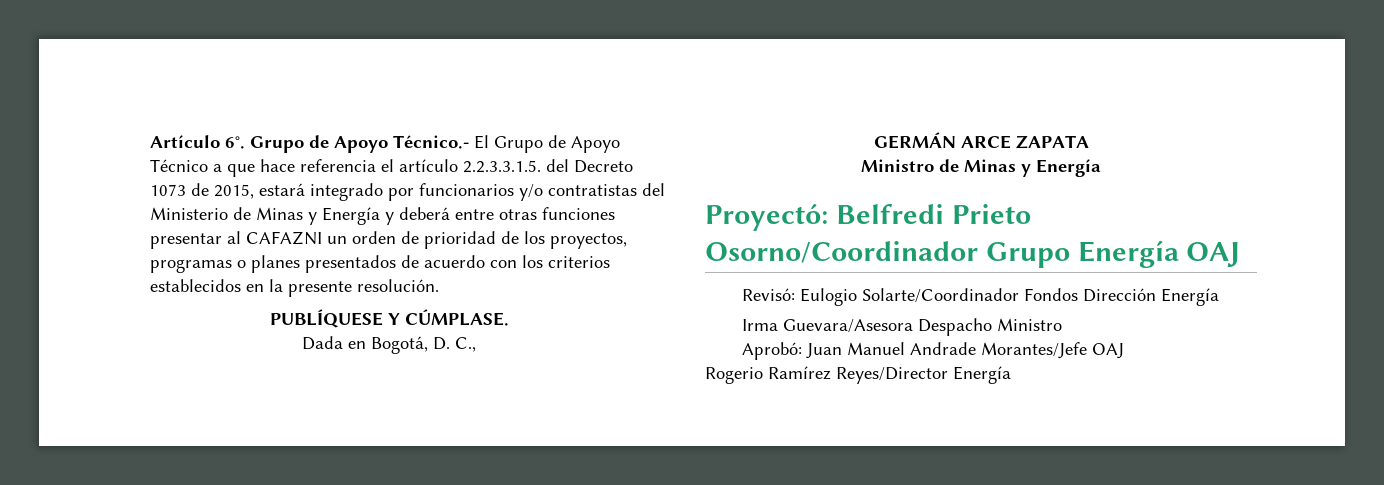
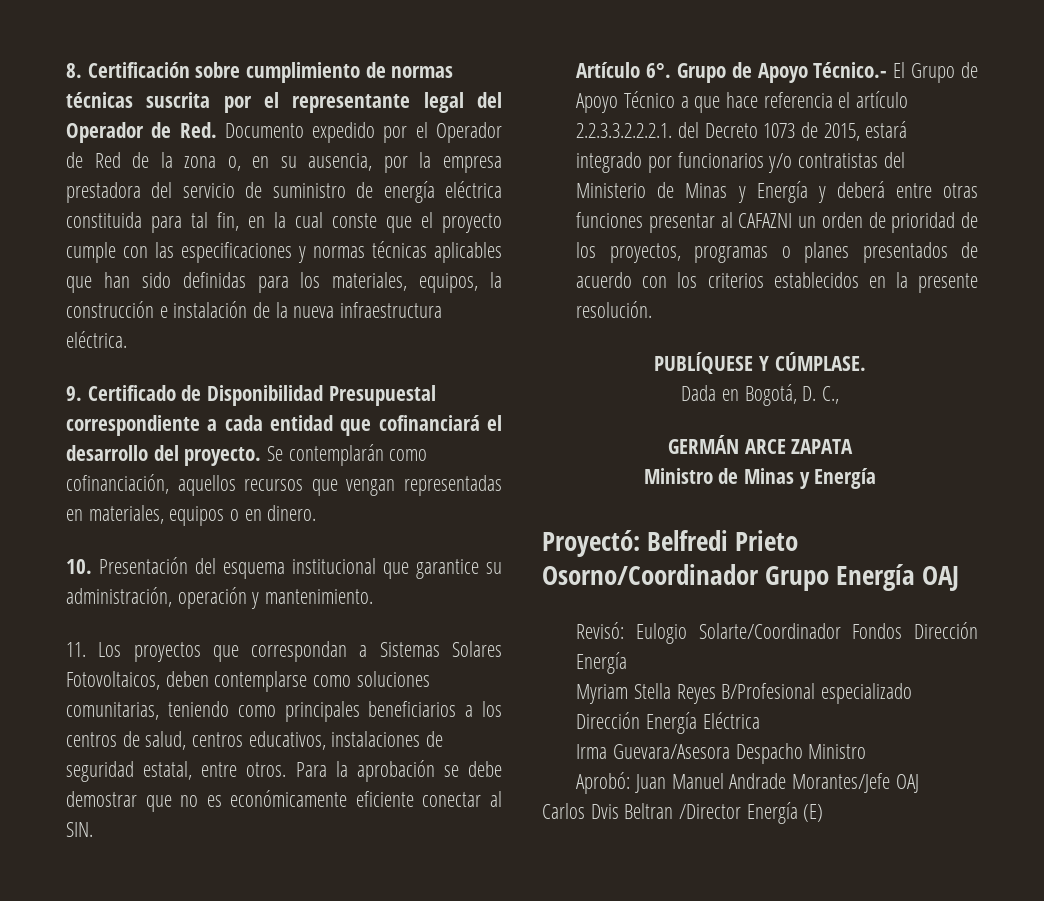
+ 8. Certificación sobre cumplimiento de normas técnicas suscrita por el representante legal del Operador de Red. Documento expedido por el Operador de Red de la zona o, en su ausencia, por la empresa prestadora del servicio de suministro de energía eléctrica constituida para tal fin, en la cual conste que el proyecto cumple con las especificaciones y normas técnicas aplicables que han sido definidas para los materiales, equipos, la construcción e instalación de la nueva infraestructura eléctrica.
+ 9. Certificado de Disponibilidad Presupuestal correspondiente a cada entidad que cofinanciará el desarrollo del proyecto. Se contemplarán como cofinanciación, aquellos recursos que vengan representadas en materiales, equipos o en dinero.
+ 10. Presentación del esquema institucional que garantice su administración, operación y mantenimiento.
+ 11. Los proyectos que correspondan a Sistemas Solares Fotovoltaicos, deben contemplarse como soluciones comunitarias, teniendo como principales beneficiarios a los centros de salud, centros educativos, instalaciones de seguridad estatal, entre otros. Para la aprobación se debe demostrar que no es económicamente eficiente conectar al SIN.
- Grupo de Apoyo Técnico.- El Grupo de Apoyo Técnico a que hace referencia el artículo 2.2.3.3.1.5. del Decreto 1073 de 2015, estará integrado por funcionarios y/o contratistas del Ministerio de Minas y Energía y deberá entre otras funciones presentar al CAFAZNI un orden de prioridad de los proyectos, programas o planes presentados de acuerdo con los criterios establecidos en la presente resolución.
+ Grupo de Apoyo Técnico.- El Grupo de Apoyo Técnico a que hace referencia el artículo 2.2.3.3.2.2.2.1. del Decreto 1073 de 2015, estará integrado por funcionarios y/o contratistas del Ministerio de Minas y Energía y deberá entre otras funciones presentar al CAFAZNI un orden de prioridad de los proyectos, programas o planes presentados de acuerdo con los criterios establecidos en la presente resolución.
+ Myriam Stella Reyes B/Profesional especializado Dirección Energía Eléctrica
- Rogerio Ramírez Reyes/Director Energía
+ Carlos Dvis Beltran /Director Energía (E)

